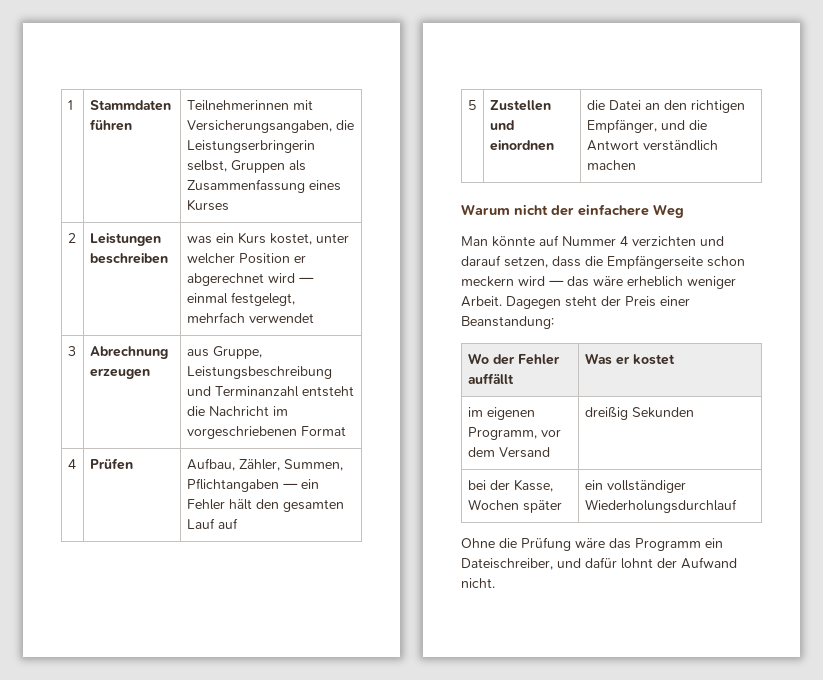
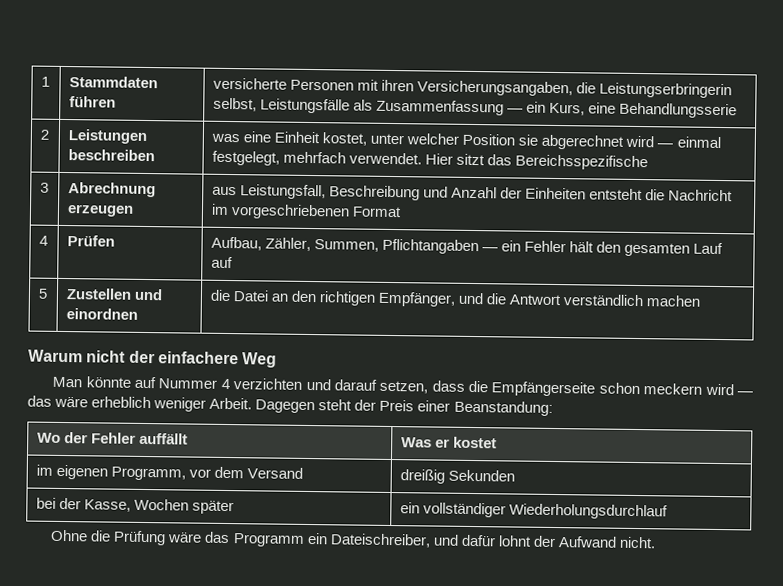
- 1 | Stammdaten führen | Teilnehmerinnen mit Versicherungsangaben, die Leistungserbringerin selbst, Gruppen als Zusammenfassung eines Kurses
+ 1 | Stammdaten führen | versicherte Personen mit ihren Versicherungsangaben, die Leistungserbringerin selbst, Leistungsfälle als Zusammenfassung — ein Kurs, eine Behandlungsserie
- 2 | Leistungen beschreiben | was ein Kurs kostet, unter welcher Position er abgerechnet wird — einmal festgelegt, mehrfach verwendet
+ 2 | Leistungen beschreiben | was eine Einheit kostet, unter welcher Position sie abgerechnet wird — einmal festgelegt, mehrfach verwendet. Hier sitzt das Bereichsspezifische
- 3 | Abrechnung erzeugen | aus Gruppe, Leistungsbeschreibung und Terminanzahl entsteht die Nachricht im vorgeschriebenen Format
+ 3 | Abrechnung erzeugen | aus Leistungsfall, Beschreibung und Anzahl der Einheiten entsteht die Nachricht im vorgeschriebenen Format

